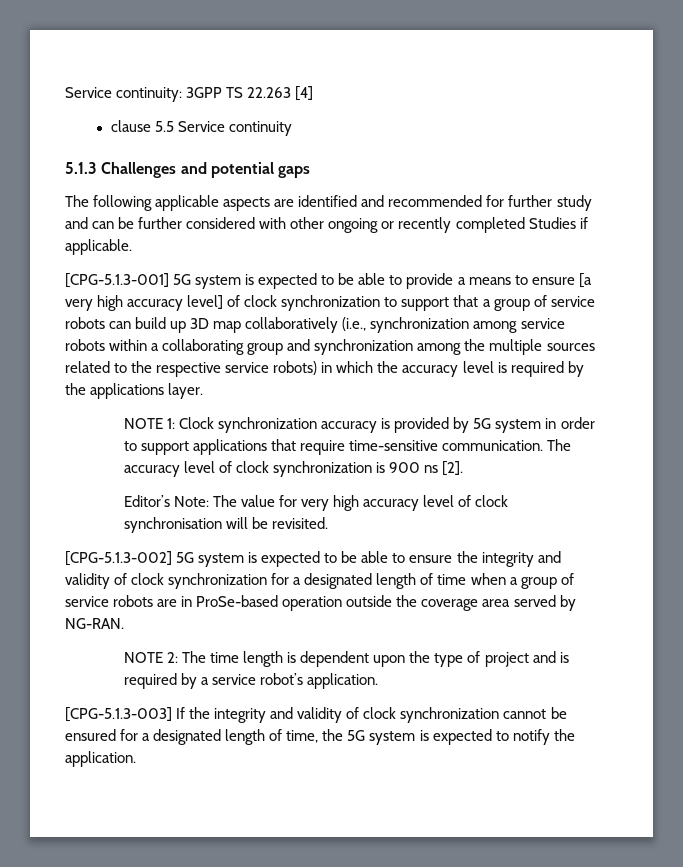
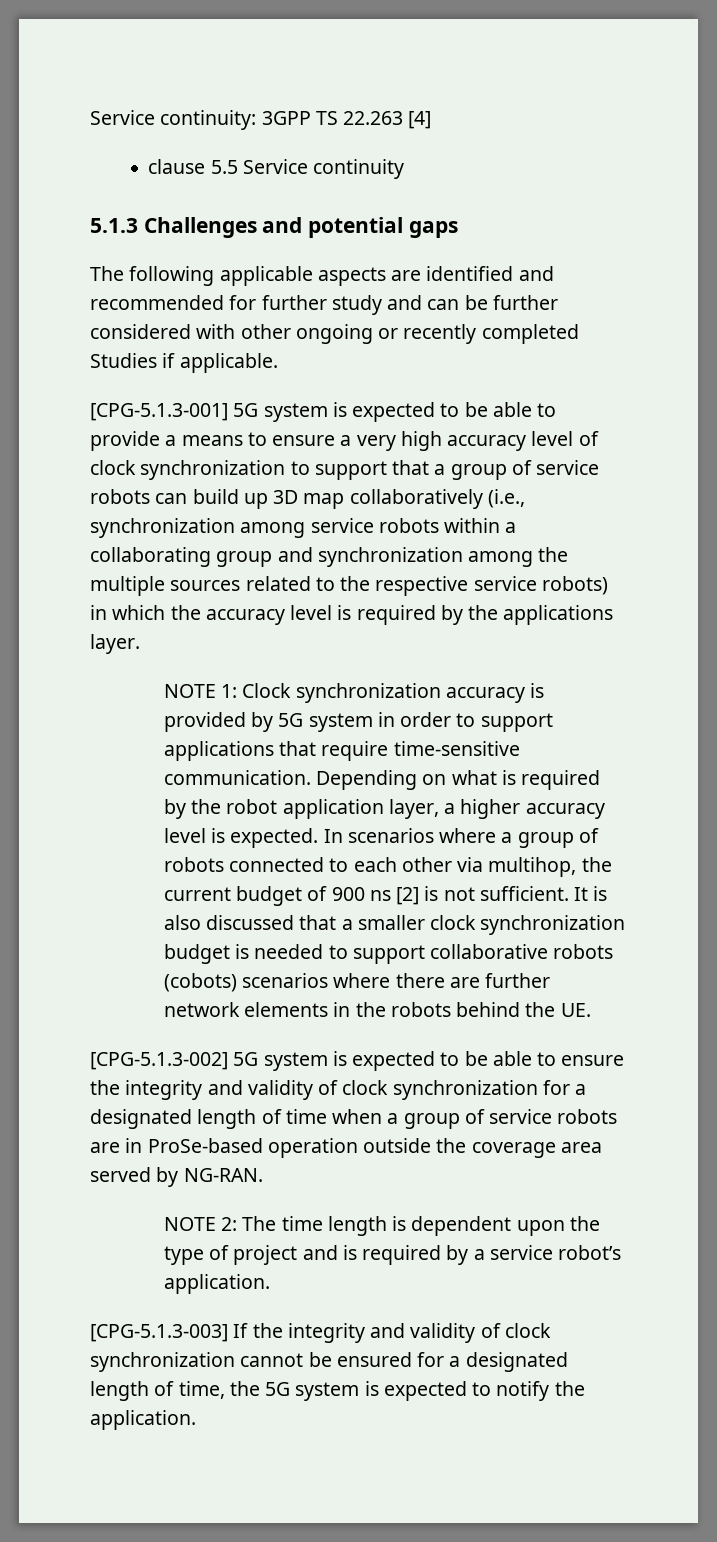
- [CPG-5.1.3-001] 5G system is expected to be able to provide a means to ensure [a very high accuracy level] of clock synchronization to support that a group of service robots can build up 3D map collaboratively (i.e., synchronization among service robots within a collaborating group and synchronization among the multiple sources related to the respective service robots) in which the accuracy level is required by the applications layer.
+ [CPG-5.1.3-001] 5G system is expected to be able to provide a means to ensure a very high accuracy level of clock synchronization to support that a group of service robots can build up 3D map collaboratively (i.e., synchronization among service robots within a collaborating group and synchronization among the multiple sources related to the respective service robots) in which the accuracy level is required by the applications layer.
- The accuracy level of clock synchronization is 900 ns [2].
- Editor’s Note: The value for very high accuracy level of clock synchronisation will be revisited.
+ Depending on what is required by the robot application layer, a higher accuracy level is expected. In scenarios where a group of robots connected to each other via multihop, the current budget of 900 ns [2] is not sufficient. It is also discussed that a smaller clock synchronization budget is needed to support collaborative robots (cobots) scenarios where there are further network elements in the robots behind the UE.

